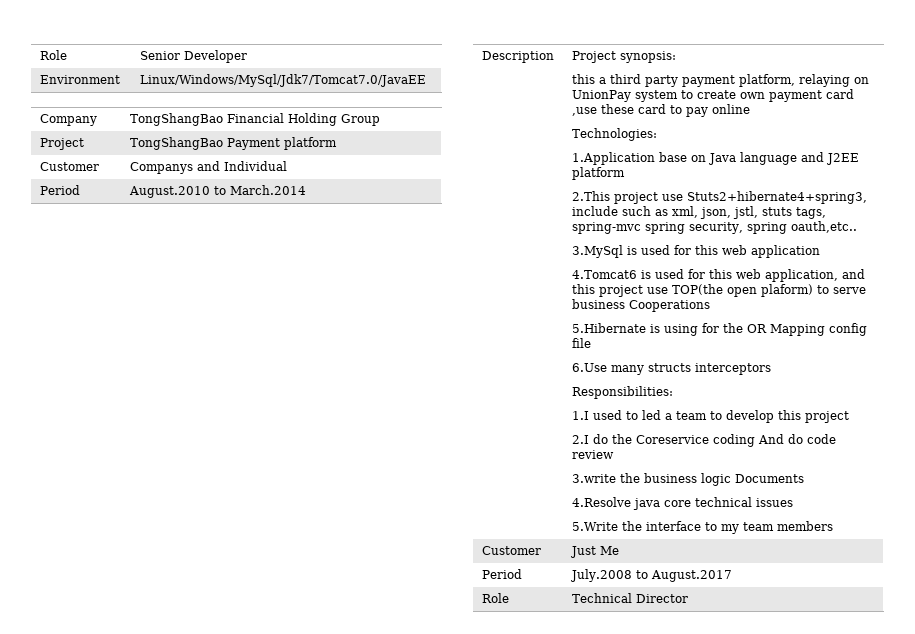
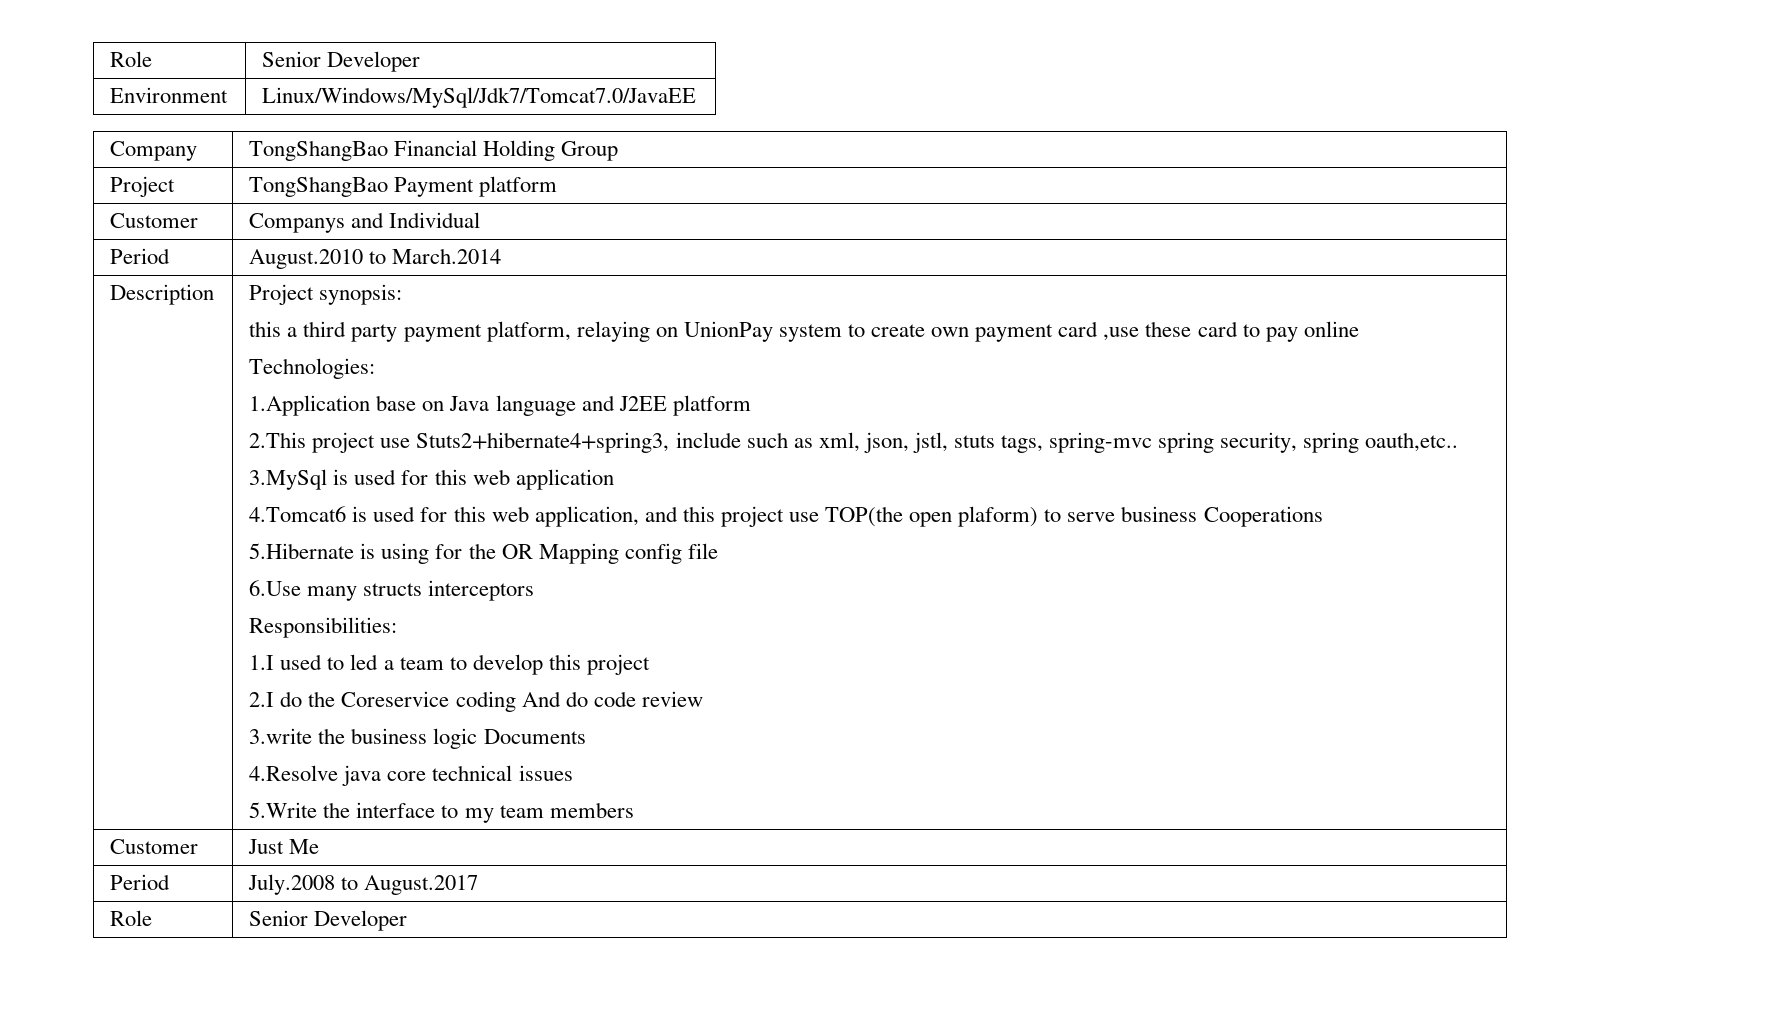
  Period | July.2008 to August.2017
- Role | Technical Director
+ Role | Senior Developer

